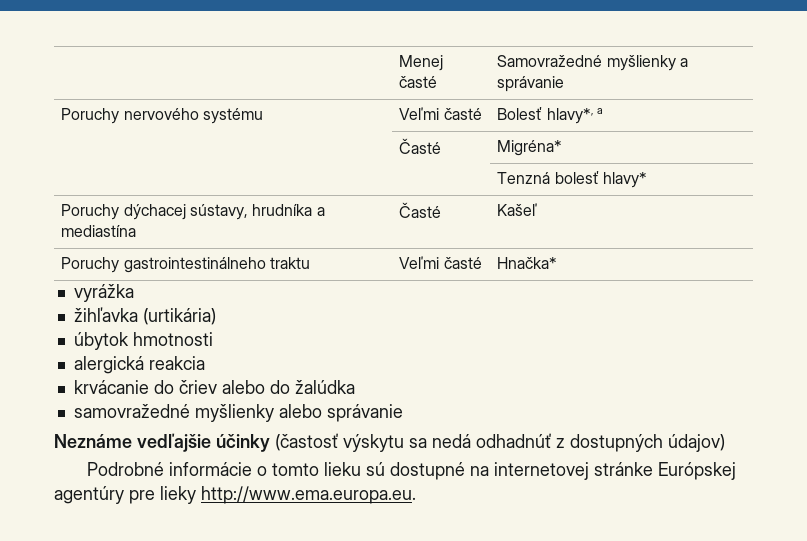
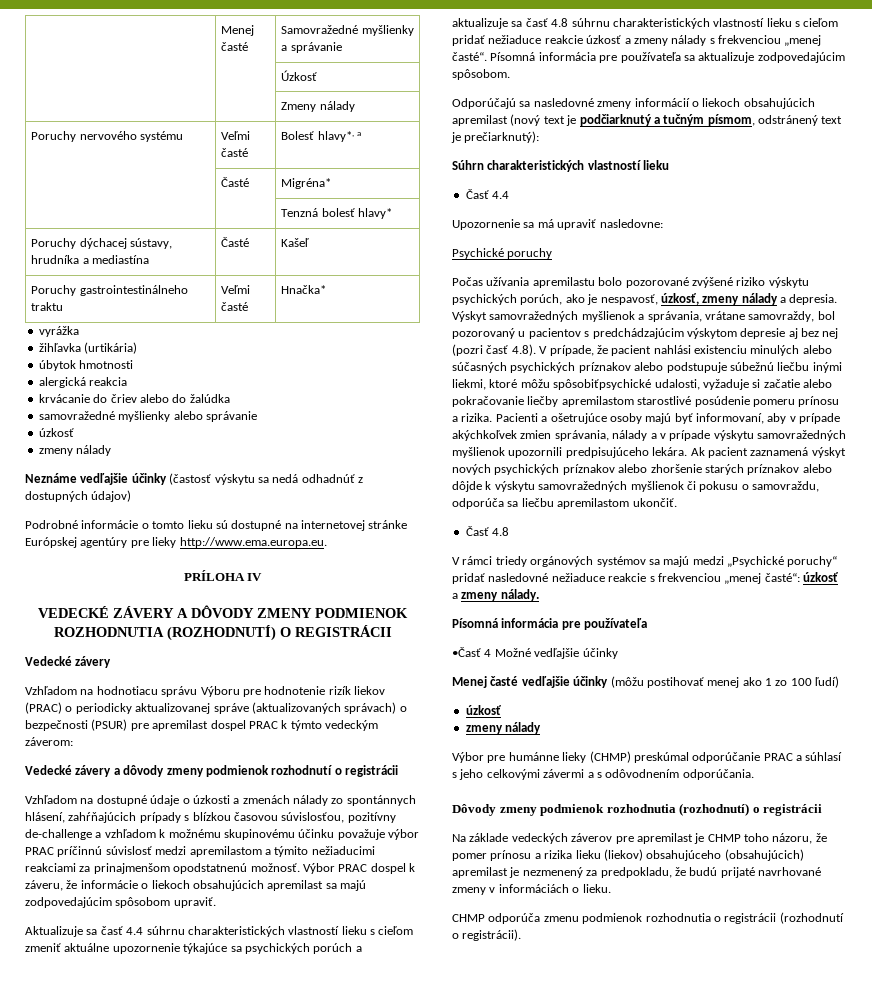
+ | | Úzkosť
+ | | Zmeny nálady
  samovražedné myšlienky alebo správanie
+ úzkosť
+ zmeny nálady
+ PRÍLOHA IV
+ VEDECKÉ ZÁVERY A DÔVODY ZMENY PODMIENOK ROZHODNUTIA (ROZHODNUTÍ) O REGISTRÁCII
+ Vedecké závery
+ Vzhľadom na hodnotiacu správu Výboru pre hodnotenie rizík liekov (PRAC) o periodicky aktualizovanej správe (aktualizovaných správach) o bezpečnosti (PSUR) pre apremilast dospel PRAC k týmto vedeckým záverom:
+ Vedecké závery a dôvody zmeny podmienok rozhodnutí o registrácii
+ Vzhľadom na dostupné údaje o úzkosti a zmenách nálady zo spontánnych hlásení, zahŕňajúcich prípady s blízkou časovou súvislosťou, pozitívny de-challenge a vzhľadom k možnému skupinovému účinku považuje výbor PRAC príčinnú súvislosť medzi apremilastom a týmito nežiaducimi reakciami za prinajmenšom opodstatnenú možnosť. Výbor PRAC dospel k záveru, že informácie o liekoch obsahujúcich apremilast sa majú zodpovedajúcim spôsobom upraviť.
+ Aktualizuje sa časť 4.4 súhrnu charakteristických vlastností lieku s cieľom zmeniť aktuálne upozornenie týkajúce sa psychických porúch a aktualizuje sa časť 4.8 súhrnu charakteristických vlastností lieku s cieľom pridať nežiaduce reakcie úzkosť a zmeny nálady s frekvenciou „menej časté“. Písomná informácia pre používateľa sa aktualizuje zodpovedajúcim spôsobom.
+ Odporúčajú sa nasledovné zmeny informácií o liekoch obsahujúcich apremilast (nový text je podčiarknutý a tučným písmom, odstránený text je prečiarknutý):
+ Súhrn charakteristických vlastností lieku
+ Časť 4.4
+ Upozornenie sa má upraviť nasledovne:
+ Psychické poruchy
+ Počas užívania apremilastu bolo pozorované zvýšené riziko výskytu psychických porúch, ako je nespavosť, úzkosť, zmeny nálady a depresia. Výskyt samovražedných myšlienok a správania, vrátane samovraždy, bol pozorovaný u pacientov s predchádzajúcim výskytom depresie aj bez nej (pozri časť 4.8). V prípade, že pacient nahlási existenciu minulých alebo súčasných psychických príznakov alebo podstupuje súbežnú liečbu inými liekmi, ktoré môžu spôsobiťpsychické udalosti, vyžaduje si začatie alebo pokračovanie liečby apremilastom starostlivé posúdenie pomeru prínosu a rizika. Pacienti a ošetrujúce osoby majú byť informovaní, aby v prípade akýchkoľvek zmien správania, nálady a v prípade výskytu samovražedných myšlienok upozornili predpisujúceho lekára. Ak pacient zaznamená výskyt nových psychických príznakov alebo zhoršenie starých príznakov alebo dôjde k výskytu samovražedných myšlienok či pokusu o samovraždu, odporúča sa liečbu apremilastom ukončiť.
+ Časť 4.8
+ V rámci triedy orgánových systémov sa majú medzi „Psychické poruchy“ pridať nasledovné nežiaduce reakcie s frekvenciou „menej časté“: úzkosť a zmeny nálady.
+ Písomná informácia pre používateľa
+ •Časť 4 Možné vedľajšie účinky
+ Menej časté vedľajšie účinky (môžu postihovať menej ako 1 zo 100 ľudí)
+ úzkosť
+ zmeny nálady
+ Výbor pre humánne lieky (CHMP) preskúmal odporúčanie PRAC a súhlasí s jeho celkovými závermi a s odôvodnením odporúčania.
+ Dôvody zmeny podmienok rozhodnutia (rozhodnutí) o registrácii
+ Na základe vedeckých záverov pre apremilast je CHMP toho názoru, že pomer prínosu a rizika lieku (liekov) obsahujúceho (obsahujúcich) apremilast je nezmenený za predpokladu, že budú prijaté navrhované zmeny v informáciách o lieku.
+ CHMP odporúča zmenu podmienok rozhodnutia o registrácii (rozhodnutí o registrácii).

